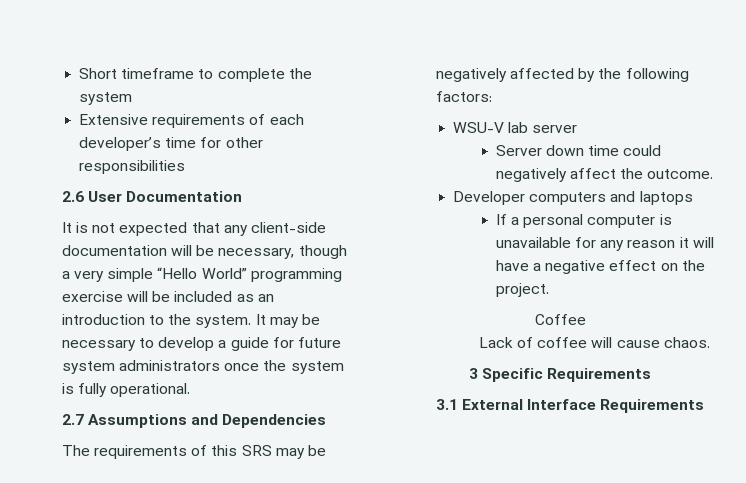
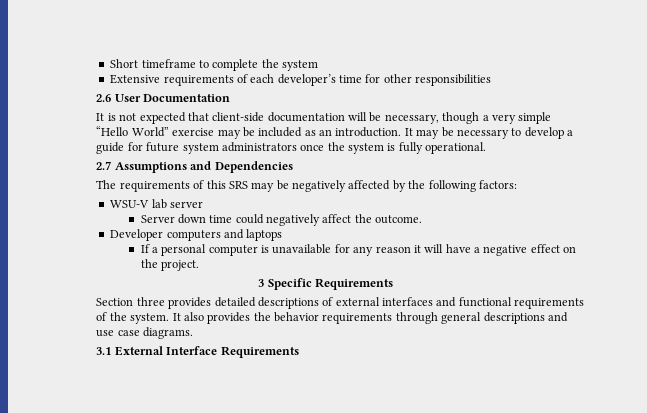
- It is not expected that any client-side documentation will be necessary, though a very simple “Hello World” programming exercise will be included as an introduction to the system.
+ It is not expected that client-side documentation will be necessary, though a very simple “Hello World” exercise may be included as an introduction.
- Coffee
- Lack of coffee will cause chaos.
  3 Specific Requirements
+ Section three provides detailed descriptions of external interfaces and functional requirements of the system. It also provides the behavior requirements through general descriptions and use case diagrams.

